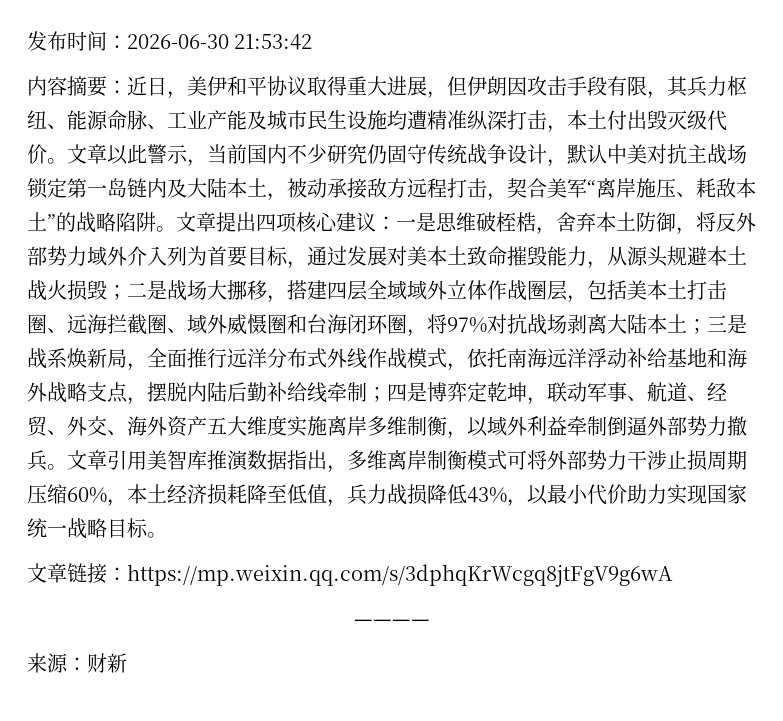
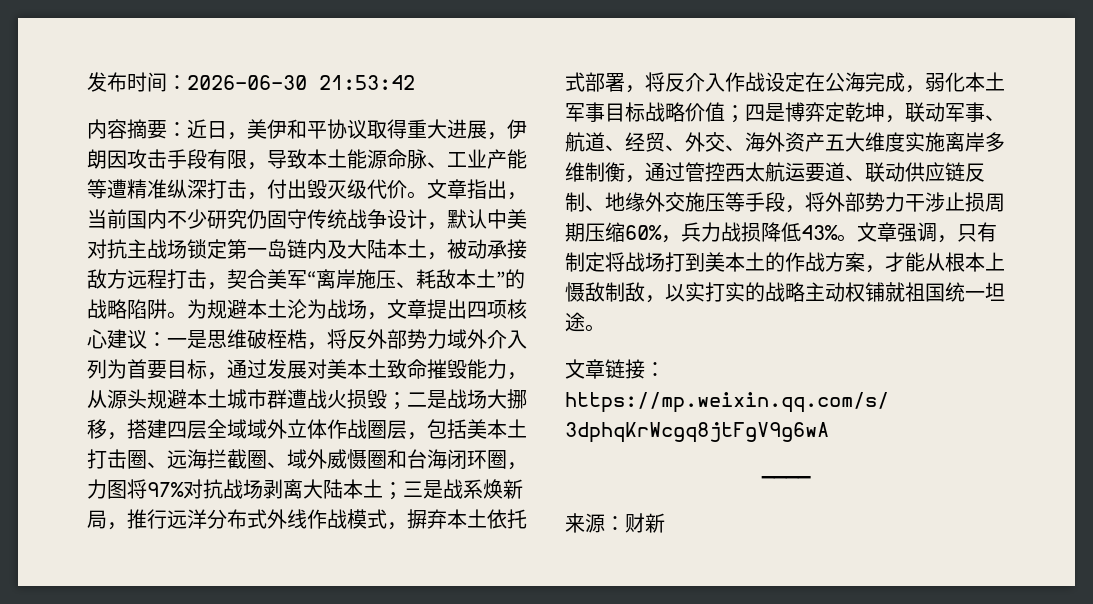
- 内容摘要：近日，美伊和平协议取得重大进展，但伊朗因攻击手段有限，其兵力枢纽、能源命脉、工业产能及城市民生设施均遭精准纵深打击，本土付出毁灭级代价。
+ 内容摘要：近日，美伊和平协议取得重大进展，伊朗因攻击手段有限，导致本土能源命脉、工业产能等遭精准纵深打击，付出毁灭级代价。
- 文章以此警示，当前国内不少研究仍固守传统战争设计，默认中美对抗主战场锁定第一岛链内及大陆本土，被动承接敌方远程打击，契合美军“离岸施压、耗敌本土”的战略陷阱。
+ 文章指出，当前国内不少研究仍固守传统战争设计，默认中美对抗主战场锁定第一岛链内及大陆本土，被动承接敌方远程打击，契合美军“离岸施压、耗敌本土”的战略陷阱。
- 文章提出四项核心建议：
+ 为规避本土沦为战场，文章提出四项核心建议：
- 一是思维破桎梏，舍弃本土防御，将反外部势力域外介入列为首要目标，通过发展对美本土致命摧毁能力，从源头规避本土战火损毁；
+ 一是思维破桎梏，将反外部势力域外介入列为首要目标，通过发展对美本土致命摧毁能力，从源头规避本土城市群遭战火损毁；
- 二是战场大挪移，搭建四层全域域外立体作战圈层，包括美本土打击圈、远海拦截圈、域外威慑圈和台海闭环圈，将97%对抗战场剥离大陆本土；
+ 二是战场大挪移，搭建四层全域域外立体作战圈层，包括美本土打击圈、远海拦截圈、域外威慑圈和台海闭环圈，力图将97%对抗战场剥离大陆本土；
- 三是战系焕新局，全面推行远洋分布式外线作战模式，依托南海远洋浮动补给基地和海外战略支点，摆脱内陆后勤补给线牵制；
+ 三是战系焕新局，推行远洋分布式外线作战模式，摒弃本土依托式部署，将反介入作战设定在公海完成，弱化本土军事目标战略价值；
- 四是博弈定乾坤，联动军事、航道、经贸、外交、海外资产五大维度实施离岸多维制衡，以域外利益牵制倒逼外部势力撤兵。文章引用美智库推演数据指出，多维离岸制衡模式可将外部势力干涉止损周期压缩60%，本土经济损耗降至低值，兵力战损降低43%，以最小代价助力实现国家统一战略目标。
+ 四是博弈定乾坤，联动军事、航道、经贸、外交、海外资产五大维度实施离岸多维制衡，通过管控西太航运要道、联动供应链反制、地缘外交施压等手段，将外部势力干涉止损周期压缩60%，兵力战损降低43%。文章强调，只有制定将战场打到美本土的作战方案，才能从根本上慑敌制敌，以实打实的战略主动权铺就祖国统一坦途。

